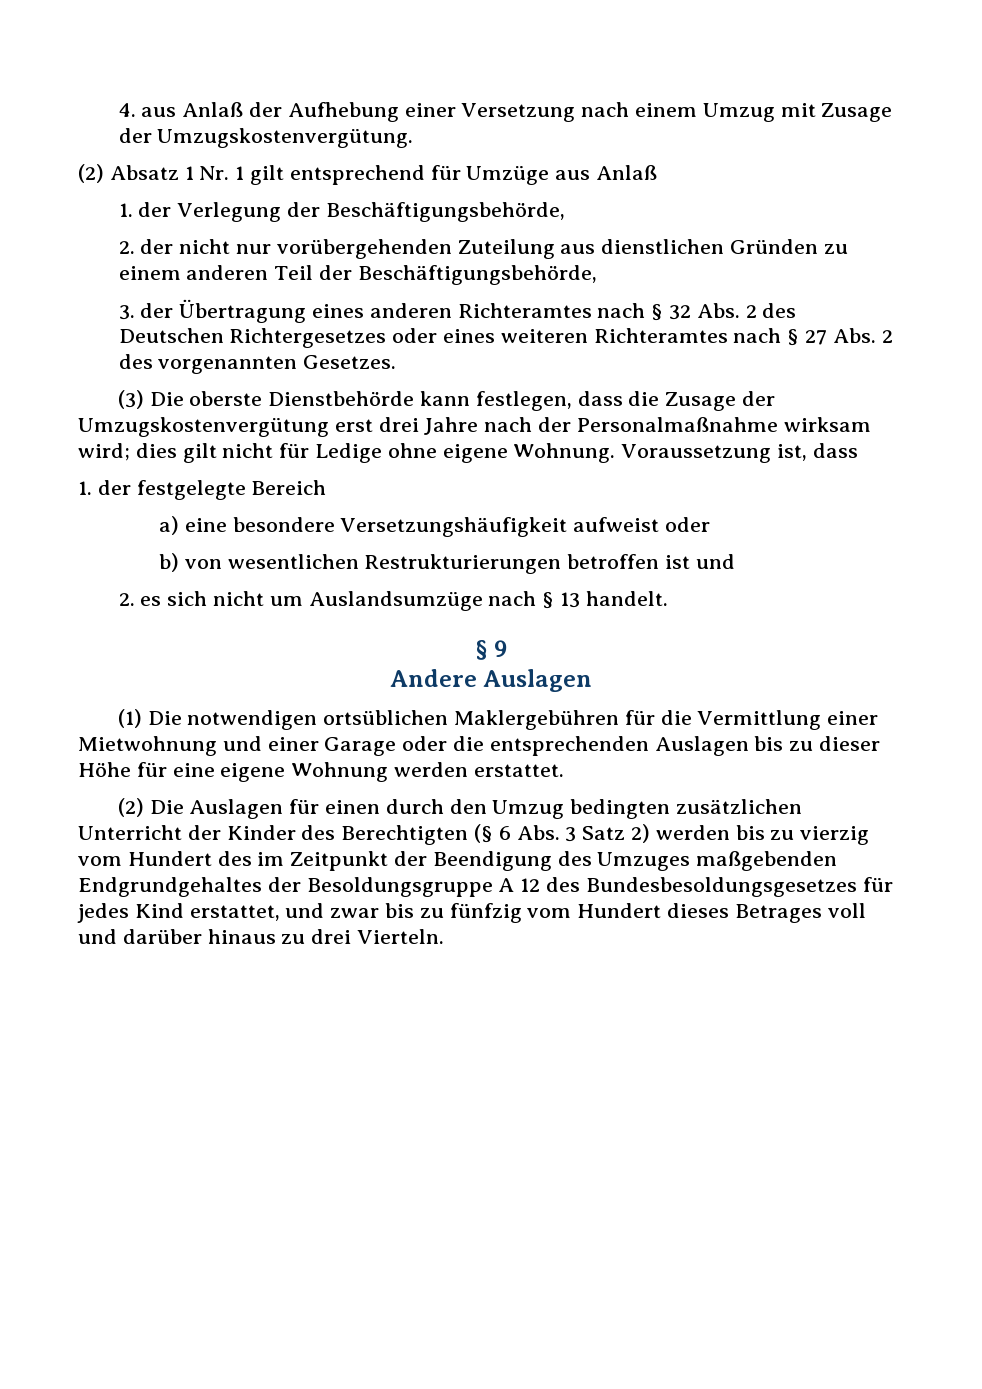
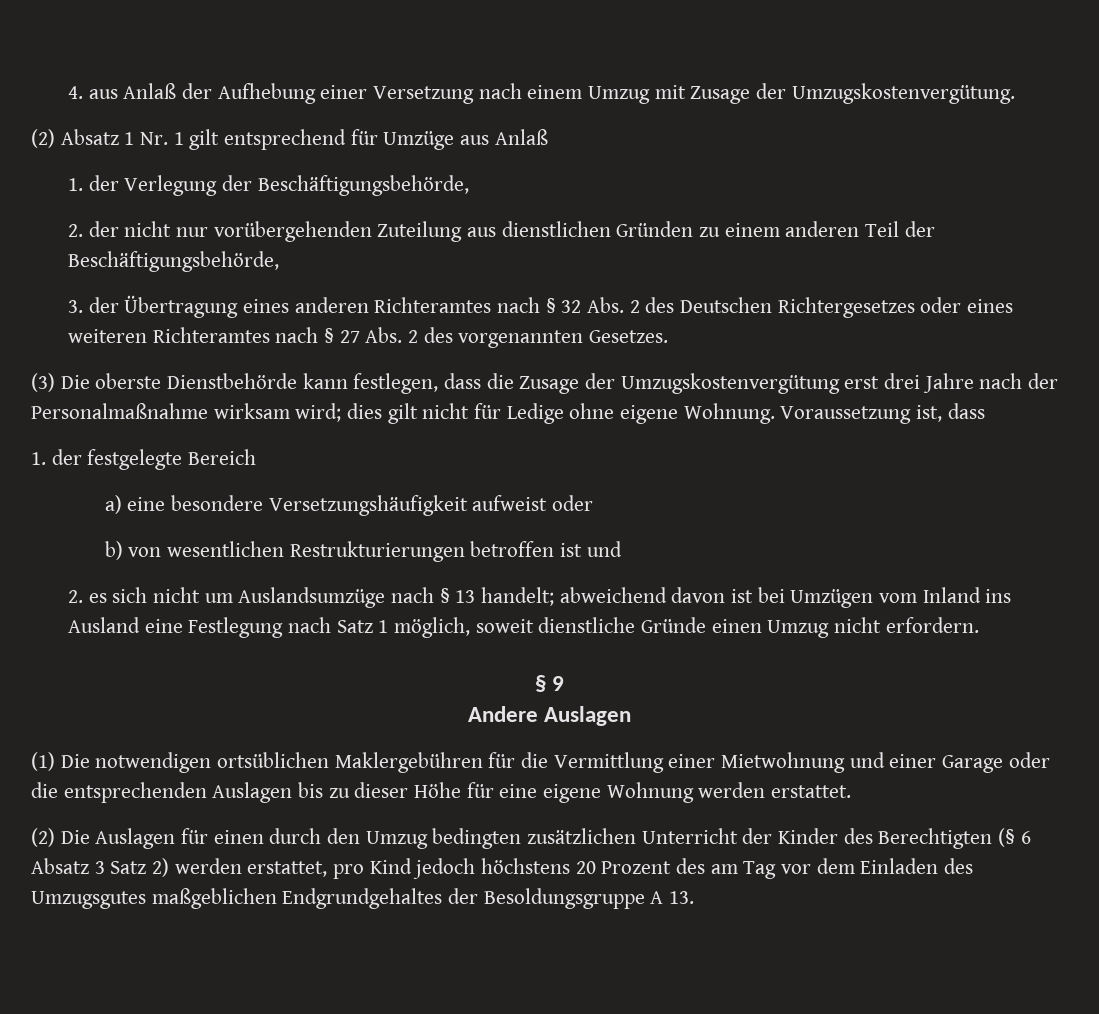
- 2. es sich nicht um Auslandsumzüge nach § 13 handelt.
+ 2. es sich nicht um Auslandsumzüge nach § 13 handelt; abweichend davon ist bei Umzügen vom Inland ins Ausland eine Festlegung nach Satz 1 möglich, soweit dienstliche Gründe einen Umzug nicht erfordern.
- (2) Die Auslagen für einen durch den Umzug bedingten zusätzlichen Unterricht der Kinder des Berechtigten (§ 6 Abs. 3 Satz 2) werden bis zu vierzig vom Hundert des im Zeitpunkt der Beendigung des Umzuges maßgebenden Endgrundgehaltes der Besoldungsgruppe A 12 des Bundesbesoldungsgesetzes für jedes Kind erstattet, und zwar bis zu fünfzig vom Hundert dieses Betrages voll und darüber hinaus zu drei Vierteln.
+ (2) Die Auslagen für einen durch den Umzug bedingten zusätzlichen Unterricht der Kinder des Berechtigten (§ 6 Absatz 3 Satz 2) werden erstattet, pro Kind jedoch höchstens 20 Prozent des am Tag vor dem Einladen des Umzugsgutes maßgeblichen Endgrundgehaltes der Besoldungsgruppe A 13.

